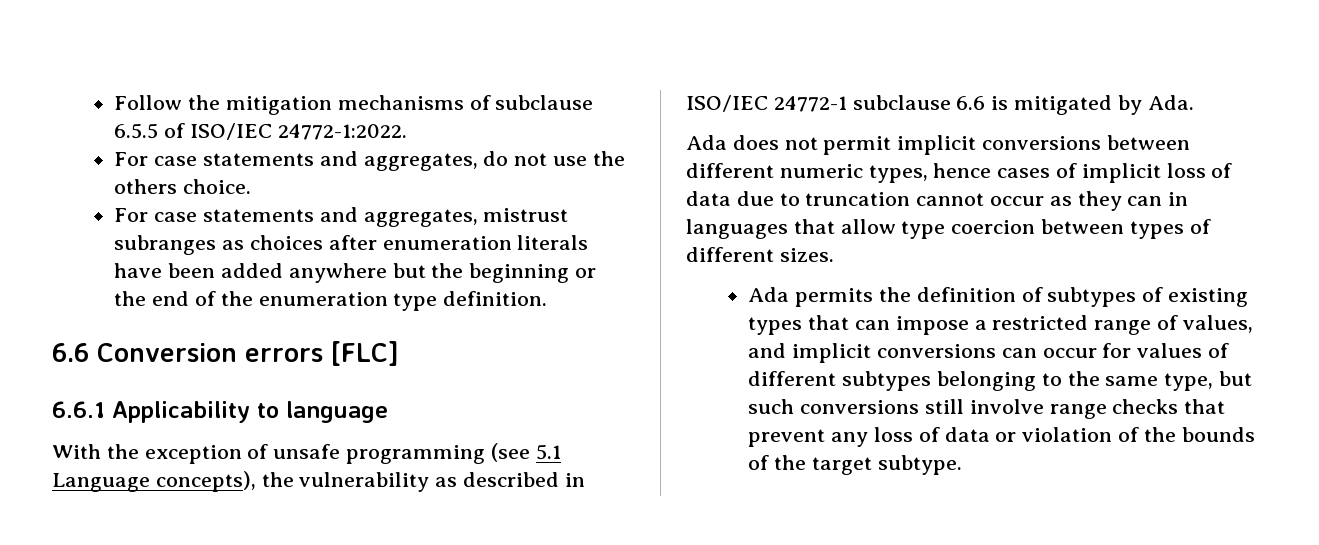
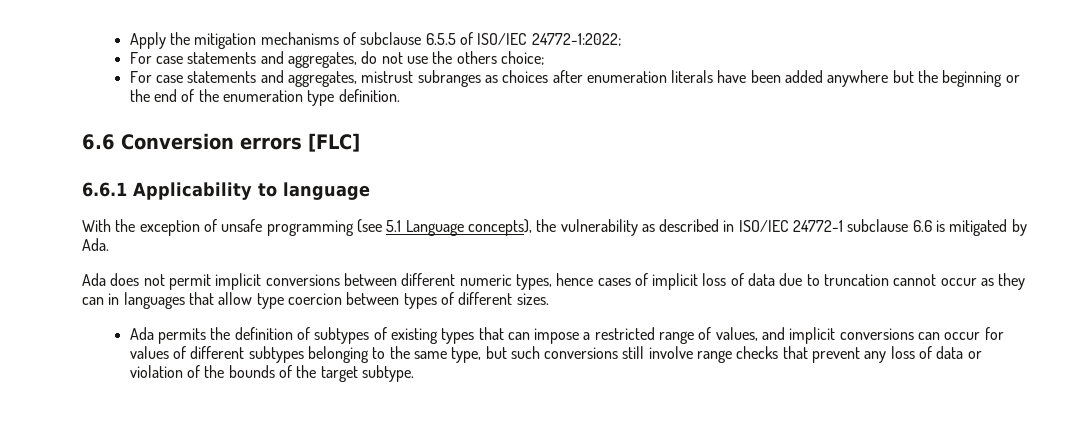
- Follow the mitigation mechanisms of subclause 6.5.5 of ISO/IEC 24772-1:2022.
+ Apply the mitigation mechanisms of subclause 6.5.5 of ISO/IEC 24772-1:2022;
- For case statements and aggregates, do not use the others choice.
+ For case statements and aggregates, do not use the others choice;

